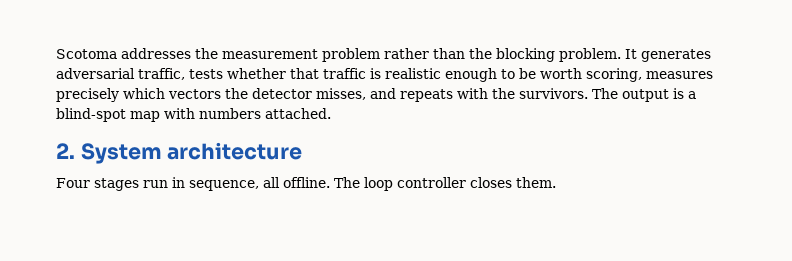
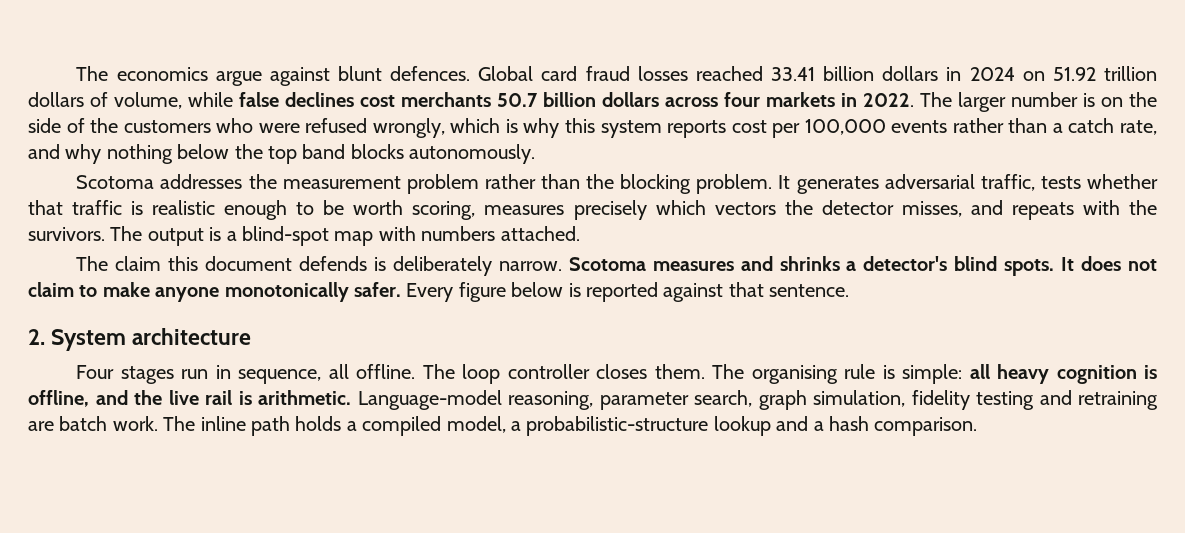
+ The economics argue against blunt defences. Global card fraud losses reached 33.41 billion dollars in 2024 on 51.92 trillion dollars of volume, while false declines cost merchants 50.7 billion dollars across four markets in 2022. The larger number is on the side of the customers who were refused wrongly, which is why this system reports cost per 100,000 events rather than a catch rate, and why nothing below the top band blocks autonomously.
+ The claim this document defends is deliberately narrow. Scotoma measures and shrinks a detector's blind spots. It does not claim to make anyone monotonically safer. Every figure below is reported against that sentence.
+ The organising rule is simple: all heavy cognition is offline, and the live rail is arithmetic. Language-model reasoning, parameter search, graph simulation, fidelity testing and retraining are batch work. The inline path holds a compiled model, a probabilistic-structure lookup and a hash comparison.

